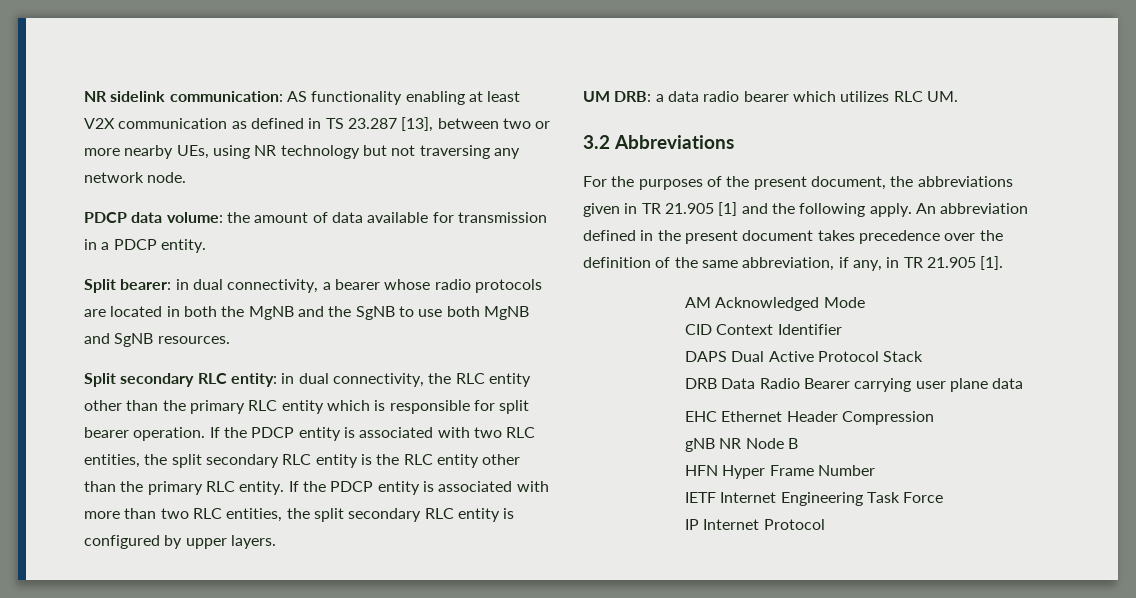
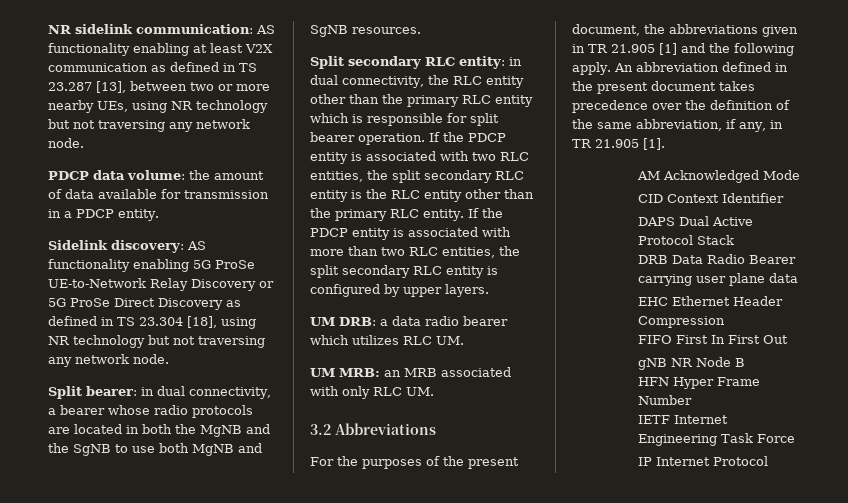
+ Sidelink discovery: AS functionality enabling 5G ProSe UE-to-Network Relay Discovery or 5G ProSe Direct Discovery as defined in TS 23.304 [18], using NR technology but not traversing any network node.
+ UM MRB: an MRB associated with only RLC UM.
+ FIFO First In First Out

